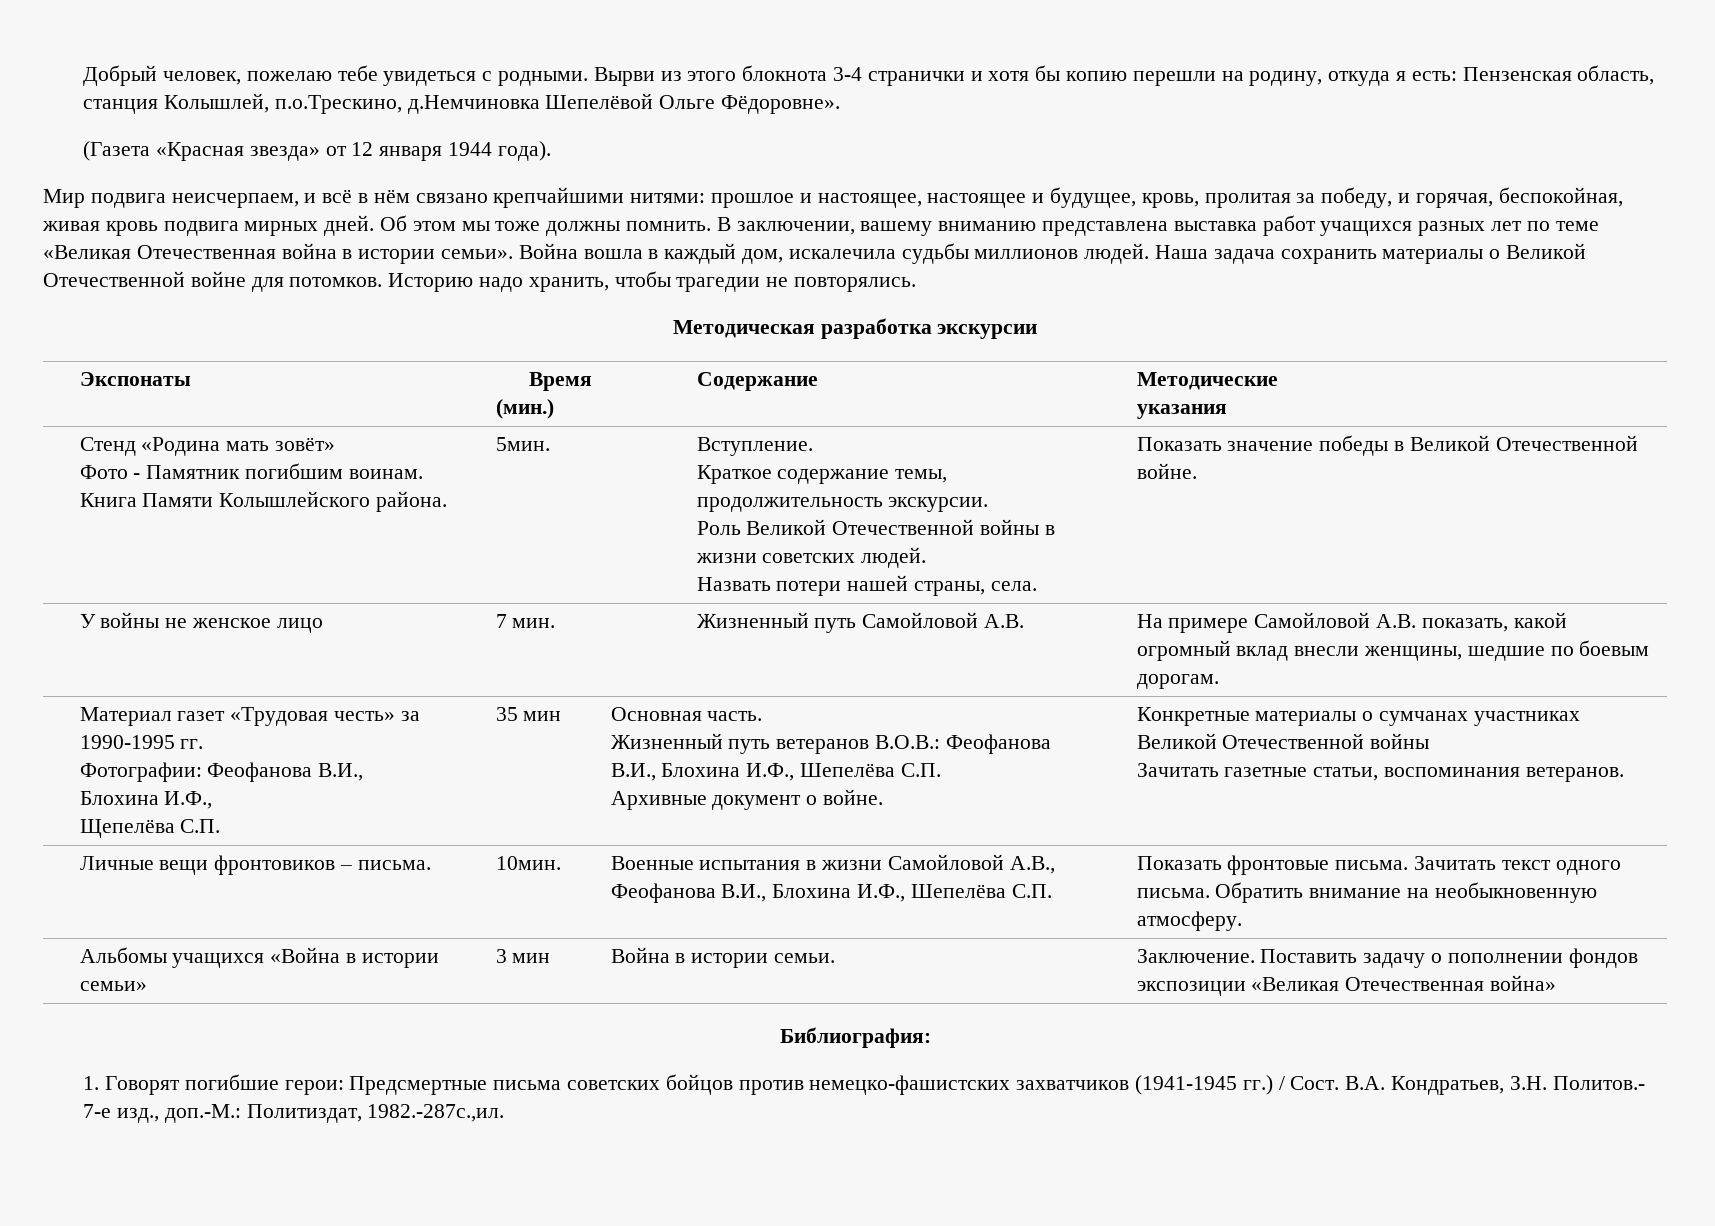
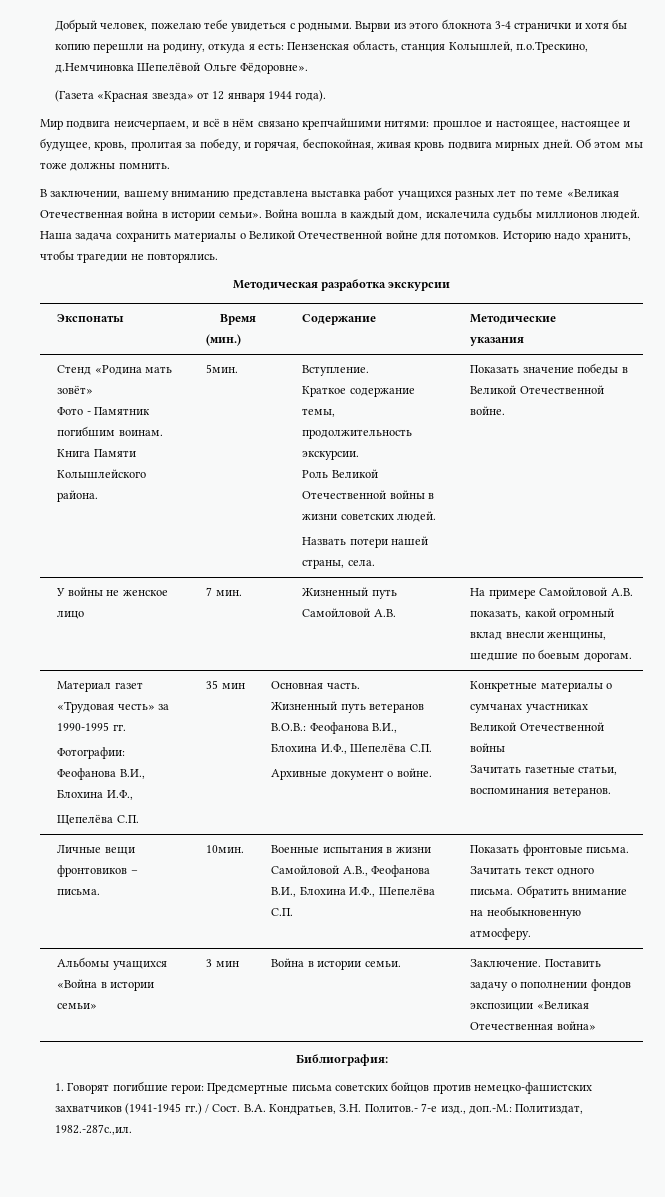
- Об этом мы тоже должны помнить. В заключении, вашему вниманию представлена выставка работ учащихся разных лет по теме «Великая Отечественная война в истории семьи».
+ Об этом мы тоже должны помнить.
+ В заключении, вашему вниманию представлена выставка работ учащихся разных лет по теме «Великая Отечественная война в истории семьи».

